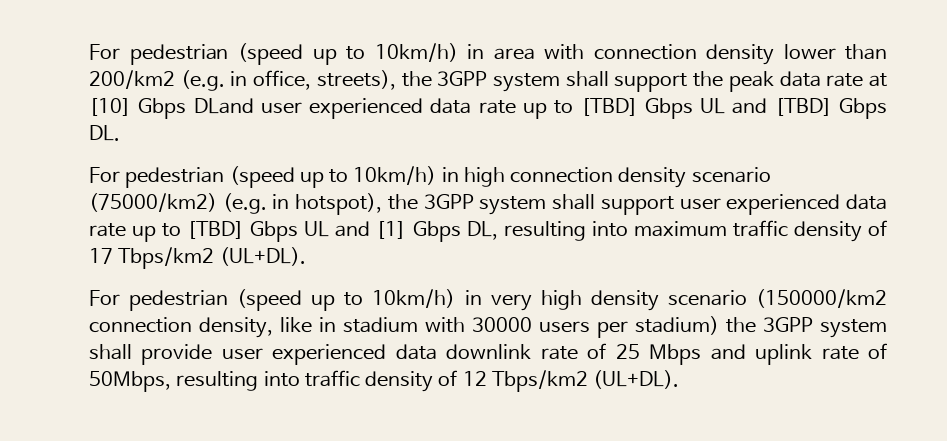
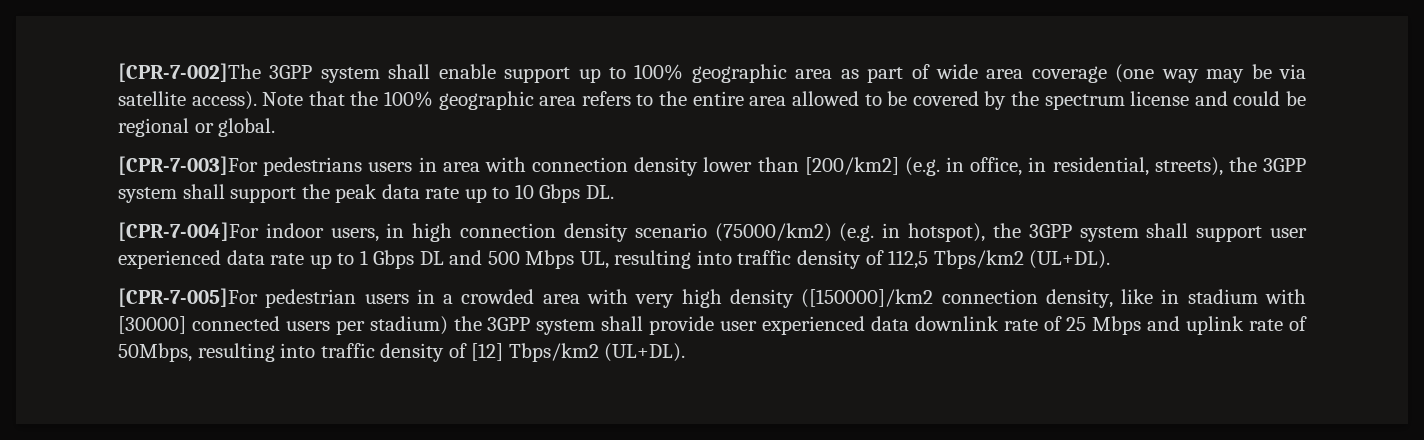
- For pedestrian (speed up to 10km/h) in area with connection density lower than 200/km2 (e.g. in office, streets), the 3GPP system shall support the peak data rate at [10] Gbps DLand user experienced data rate up to [TBD] Gbps UL and [TBD] Gbps DL.
- For pedestrian (speed up to 10km/h) in high connection density scenario (75000/km2) (e.g. in hotspot), the 3GPP system shall support user experienced data rate up to [TBD] Gbps UL and [1] Gbps DL, resulting into maximum traffic density of 17 Tbps/km2 (UL+DL).
+ [CPR-7-002]The 3GPP system shall enable support up to 100% geographic area as part of wide area coverage (one way may be via satellite access). Note that the 100% geographic area refers to the entire area allowed to be covered by the spectrum license and could be regional or global.
+ [CPR-7-003]For pedestrians users in area with connection density lower than [200/km2] (e.g. in office, in residential, streets), the 3GPP system shall support the peak data rate up to 10 Gbps DL.
+ [CPR-7-004]For indoor users, in high connection density scenario (75000/km2) (e.g. in hotspot), the 3GPP system shall support user experienced data rate up to 1 Gbps DL and 500 Mbps UL, resulting into traffic density of 112,5 Tbps/km2 (UL+DL).
- For pedestrian (speed up to 10km/h) in very high density scenario (150000/km2 connection density, like in stadium with 30000 users per stadium) the 3GPP system shall provide user experienced data downlink rate of 25 Mbps and uplink rate of 50Mbps, resulting into traffic density of 12 Tbps/km2 (UL+DL).
+ [CPR-7-005]For pedestrian users in a crowded area with very high density ([150000]/km2 connection density, like in stadium with [30000] connected users per stadium) the 3GPP system shall provide user experienced data downlink rate of 25 Mbps and uplink rate of 50Mbps, resulting into traffic density of [12] Tbps/km2 (UL+DL).

